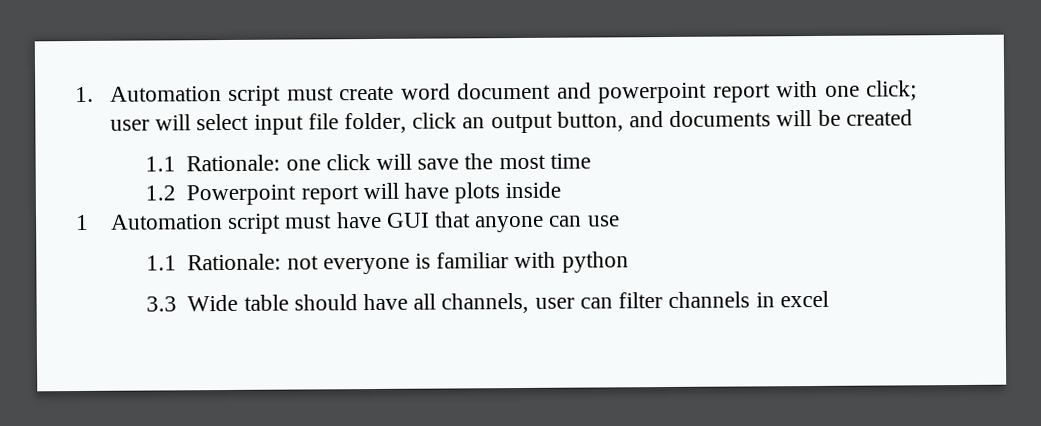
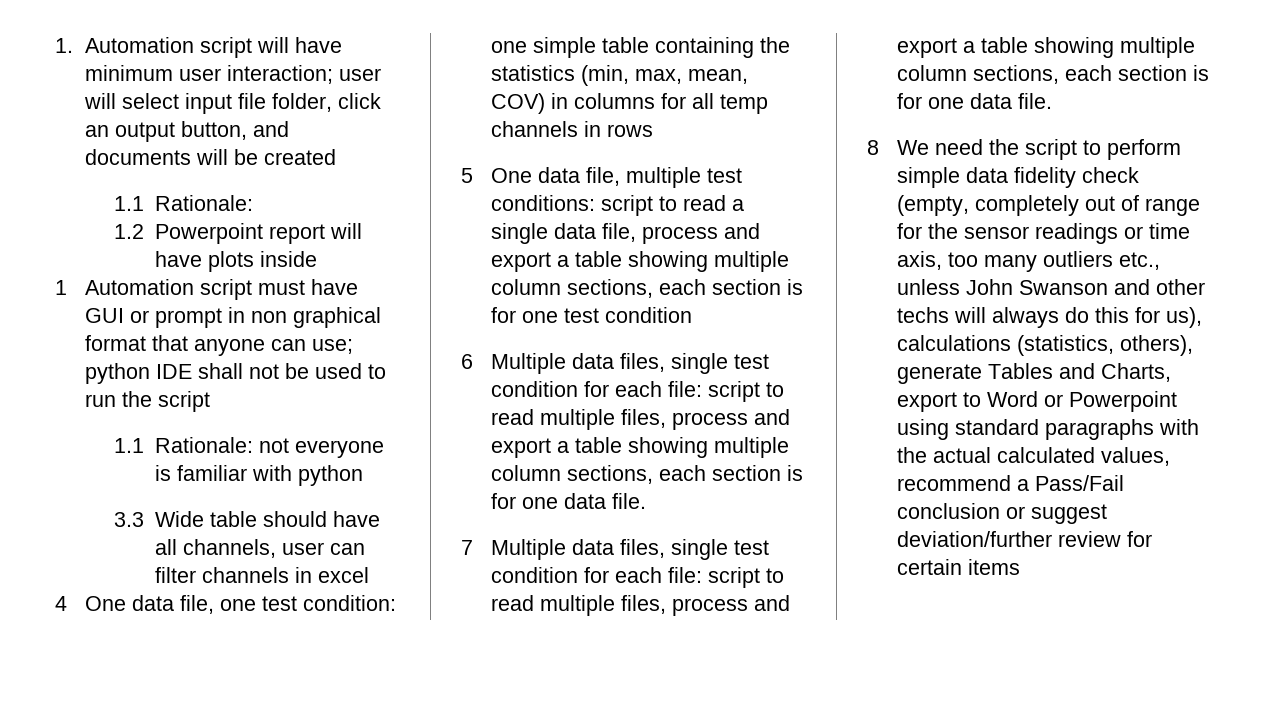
- 1. Automation script must create word document and powerpoint report with one click; user will select input file folder, click an output button, and documents will be created
- 1.1 Rationale: one click will save the most time
+ 1. Automation script will have minimum user interaction; user will select input file folder, click an output button, and documents will be created
+ 1.1 Rationale:
- 1 Automation script must have GUI that anyone can use
+ 1 Automation script must have GUI or prompt in non graphical format that anyone can use; python IDE shall not be used to run the script
+ 4 One data file, one test condition: one simple table containing the statistics (min, max, mean, COV) in columns for all temp channels in rows
+ 5 One data file, multiple test conditions: script to read a single data file, process and export a table showing multiple column sections, each section is for one test condition
+ 6 Multiple data files, single test condition for each file: script to read multiple files, process and export a table showing multiple column sections, each section is for one data file.
+ 7 Multiple data files, single test condition for each file: script to read multiple files, process and export a table showing multiple column sections, each section is for one data file.
+ 8 We need the script to perform simple data fidelity check (empty, completely out of range for the sensor readings or time axis, too many outliers etc., unless John Swanson and other techs will always do this for us), calculations (statistics, others), generate Tables and Charts, export to Word or Powerpoint using standard paragraphs with the actual calculated values, recommend a Pass/Fail conclusion or suggest deviation/further review for certain items

